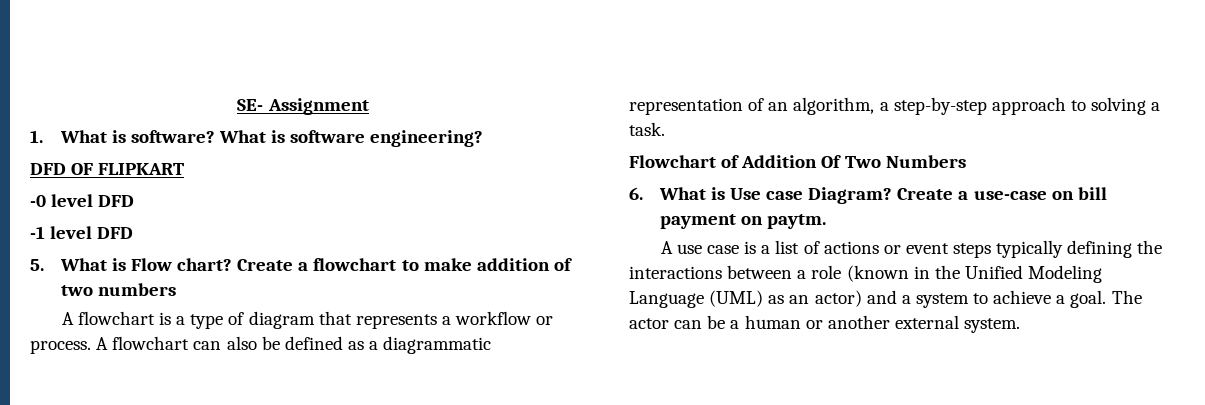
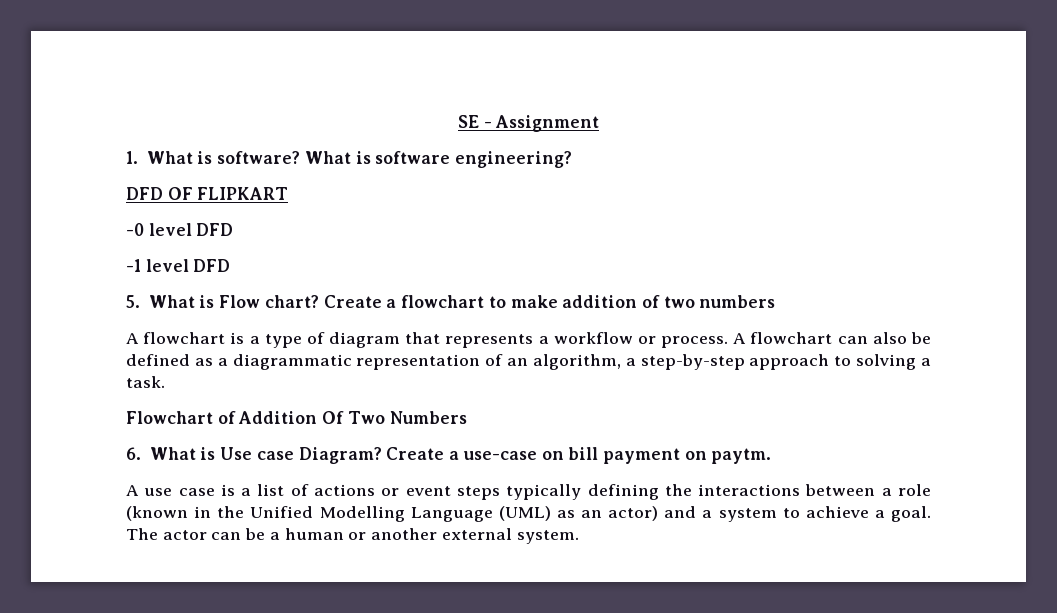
- SE- Assignment
+ SE - Assignment
- A use case is a list of actions or event steps typically defining the interactions between a role (known in the Unified Modeling Language (UML) as an actor) and a system to achieve a goal.
+ A use case is a list of actions or event steps typically defining the interactions between a role (known in the Unified Modelling Language (UML) as an actor) and a system to achieve a goal.

